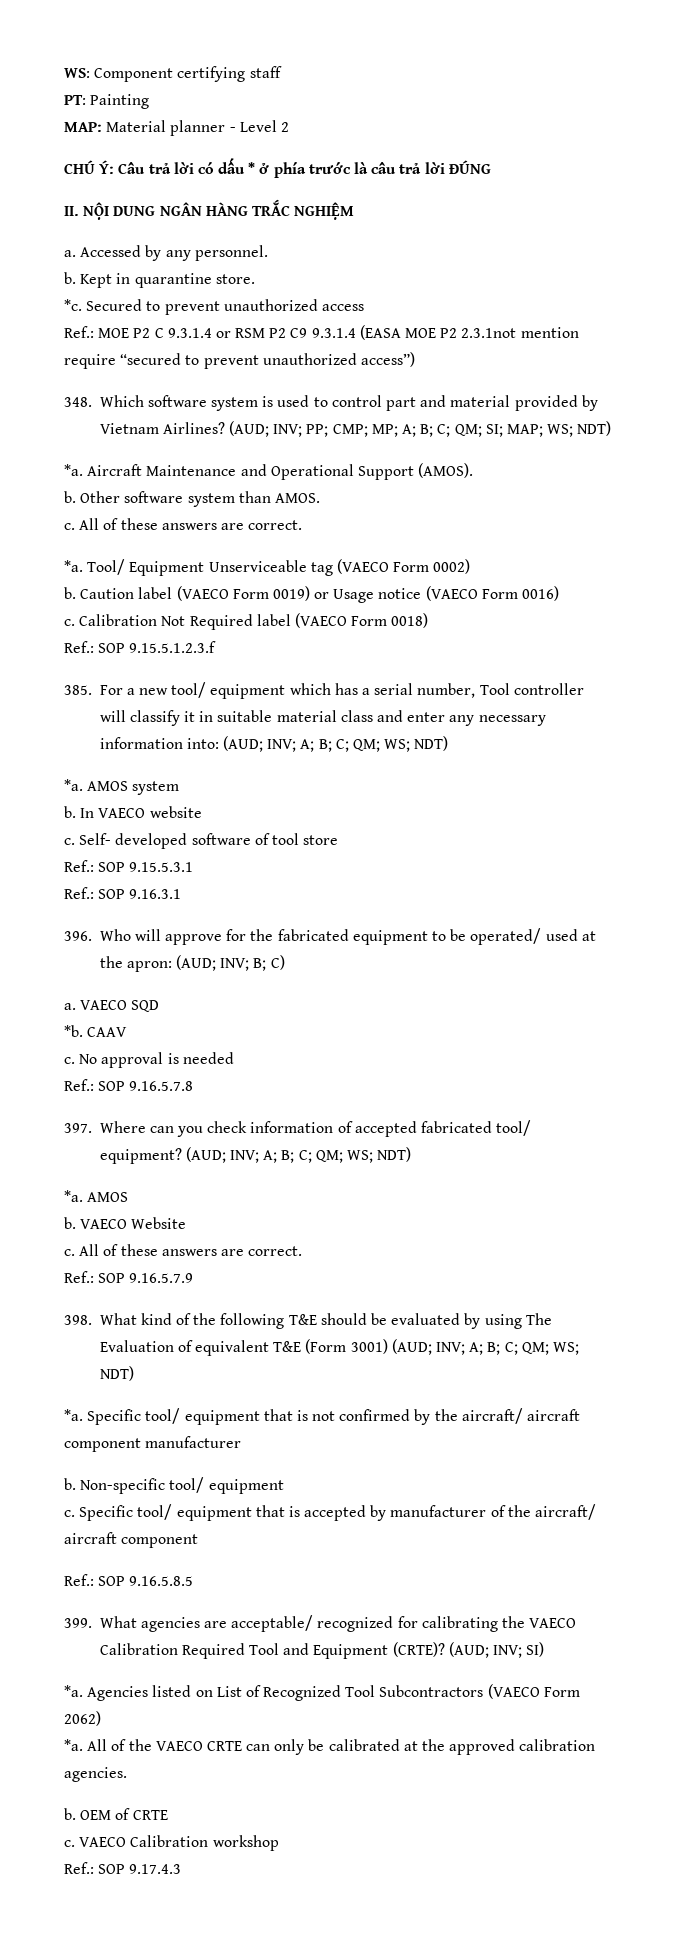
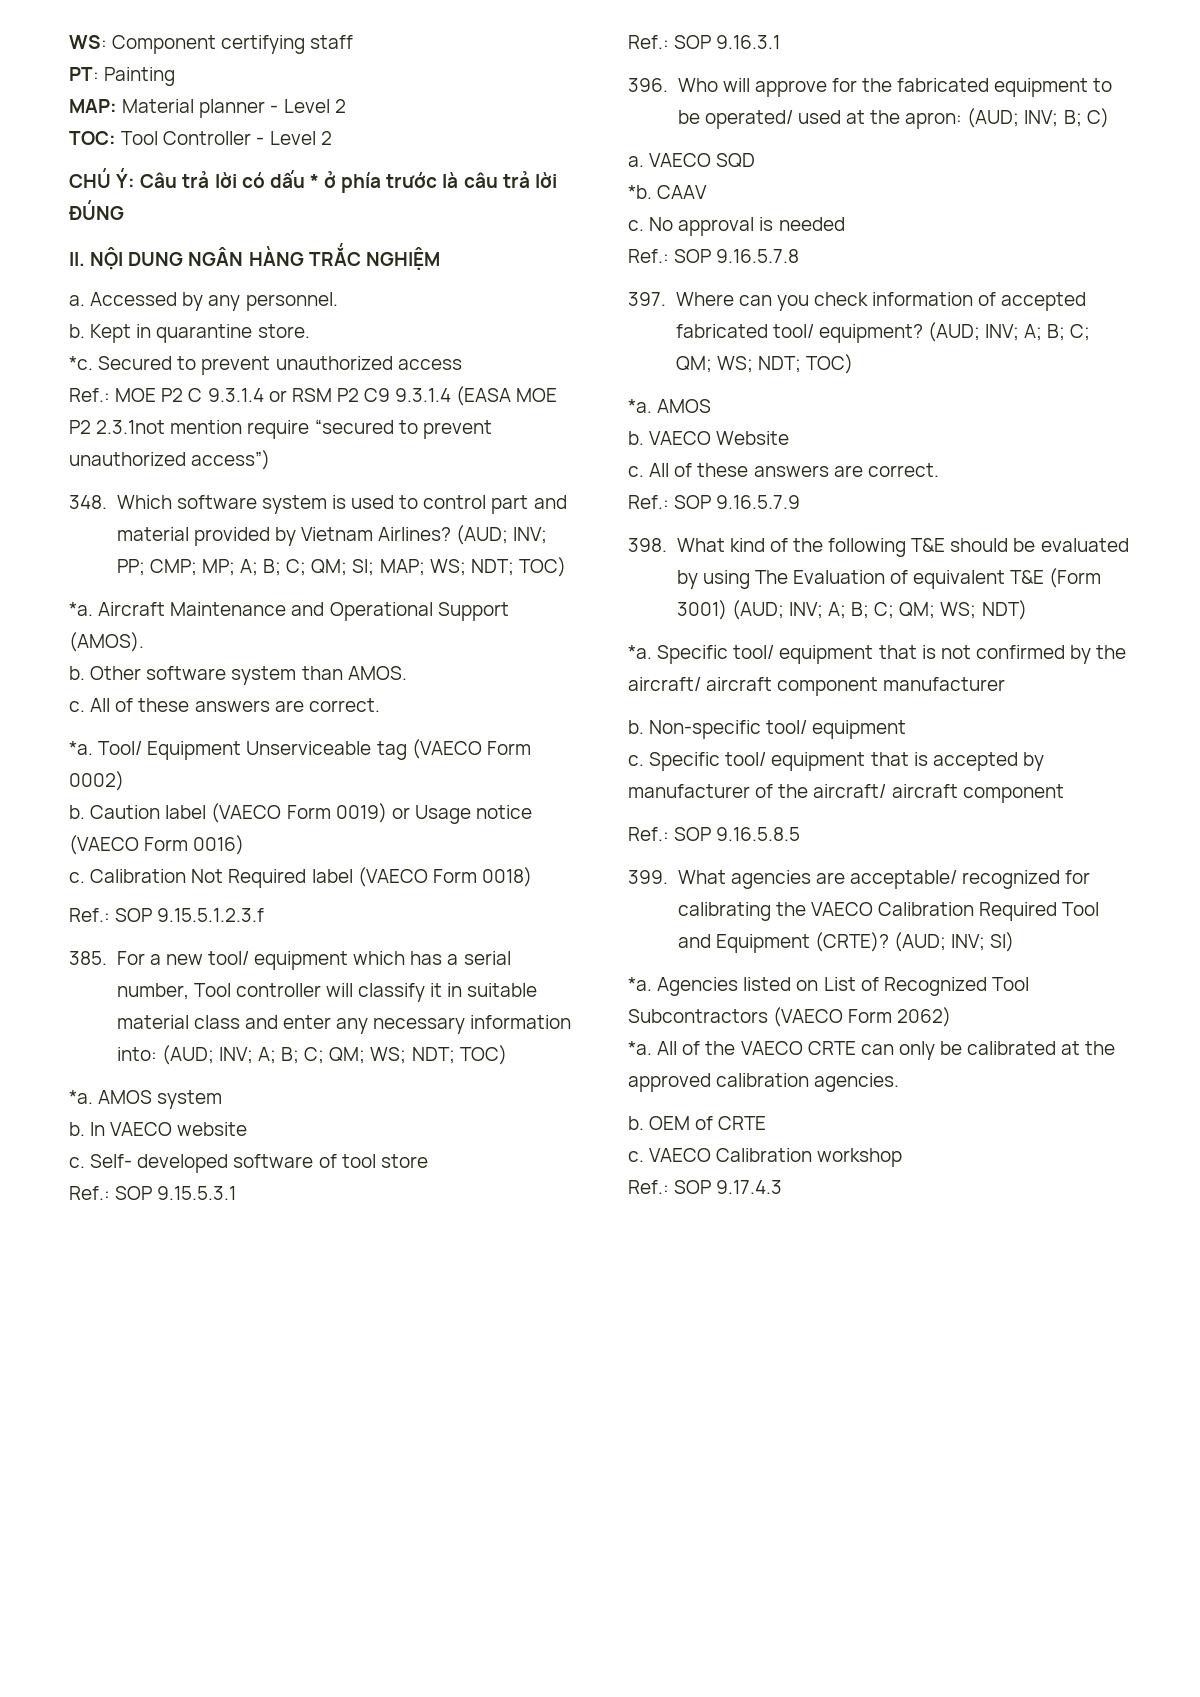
+ TOC: Tool Controller - Level 2
- (AUD; INV; PP; CMP; MP; A; B; C; QM; SI; MAP; WS; NDT)
+ (AUD; INV; PP; CMP; MP; A; B; C; QM; SI; MAP; WS; NDT; TOC)
- 385. For a new tool/ equipment which has a serial number, Tool controller will classify it in suitable material class and enter any necessary information into: (AUD; INV; A; B; C; QM; WS; NDT)
+ 385. For a new tool/ equipment which has a serial number, Tool controller will classify it in suitable material class and enter any necessary information into: (AUD; INV; A; B; C; QM; WS; NDT; TOC)
- 397. Where can you check information of accepted fabricated tool/ equipment? (AUD; INV; A; B; C; QM; WS; NDT)
+ 397. Where can you check information of accepted fabricated tool/ equipment? (AUD; INV; A; B; C; QM; WS; NDT; TOC)

